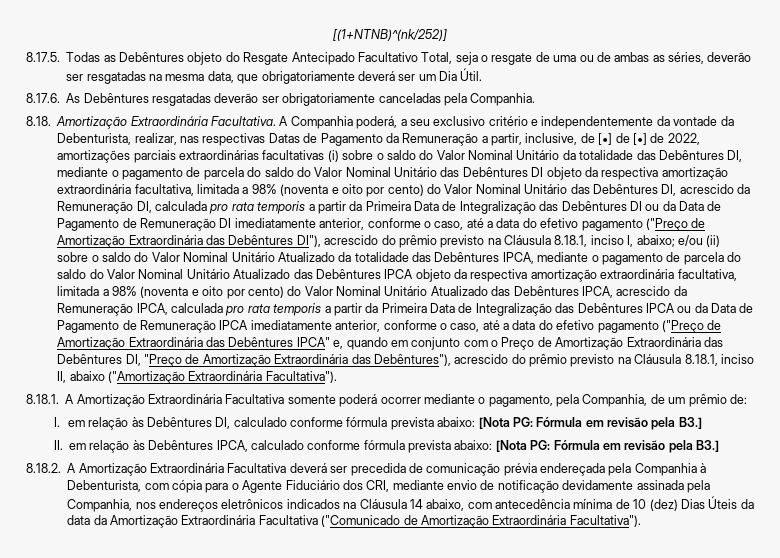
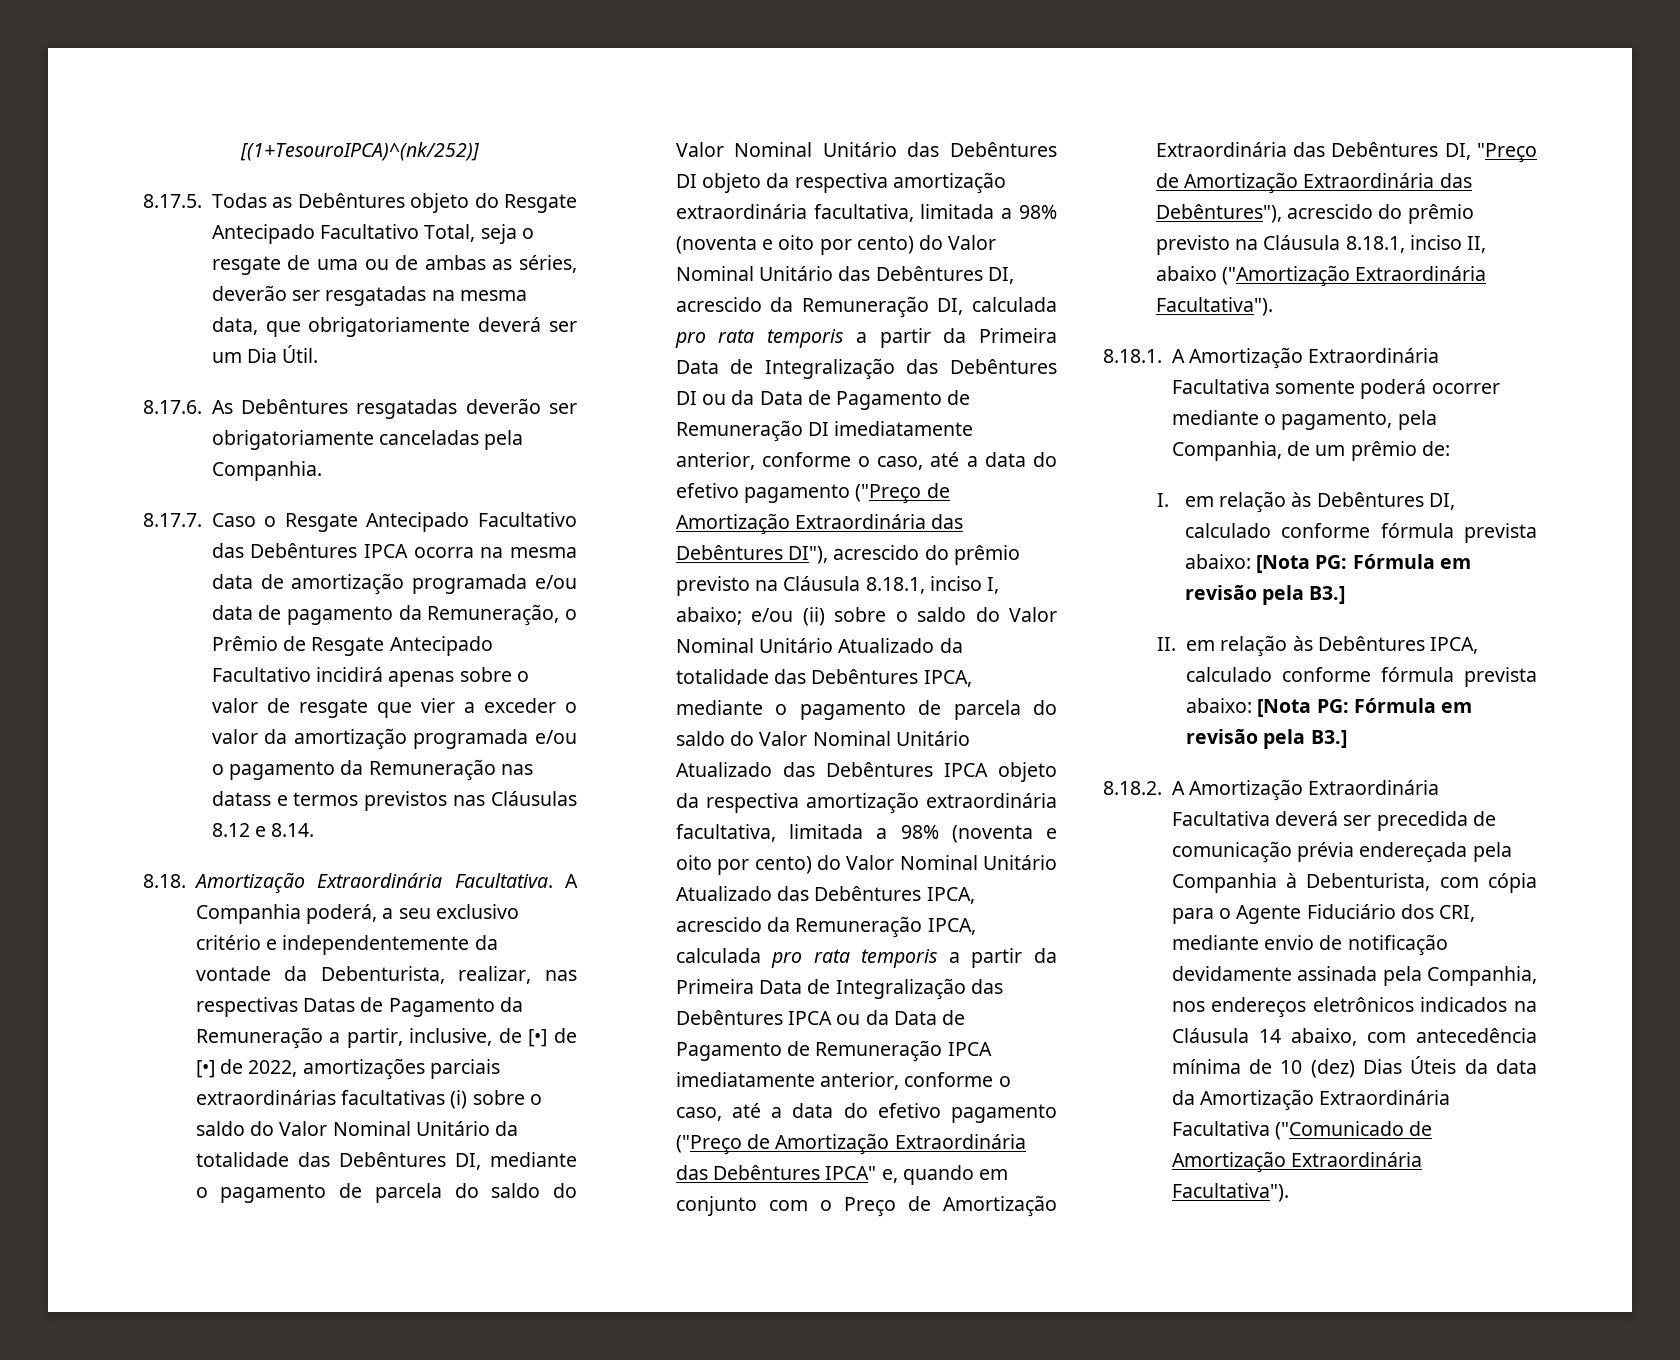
- [(1+NTNB)^(nk/252)]
+ [(1+TesouroIPCA)^(nk/252)]
+ 8.17.7. Caso o Resgate Antecipado Facultativo das Debêntures IPCA ocorra na mesma data de amortização programada e/ou data de pagamento da Remuneração, o Prêmio de Resgate Antecipado Facultativo incidirá apenas sobre o valor de resgate que vier a exceder o valor da amortização programada e/ou o pagamento da Remuneração nas datass e termos previstos nas Cláusulas 8.12 e 8.14.

